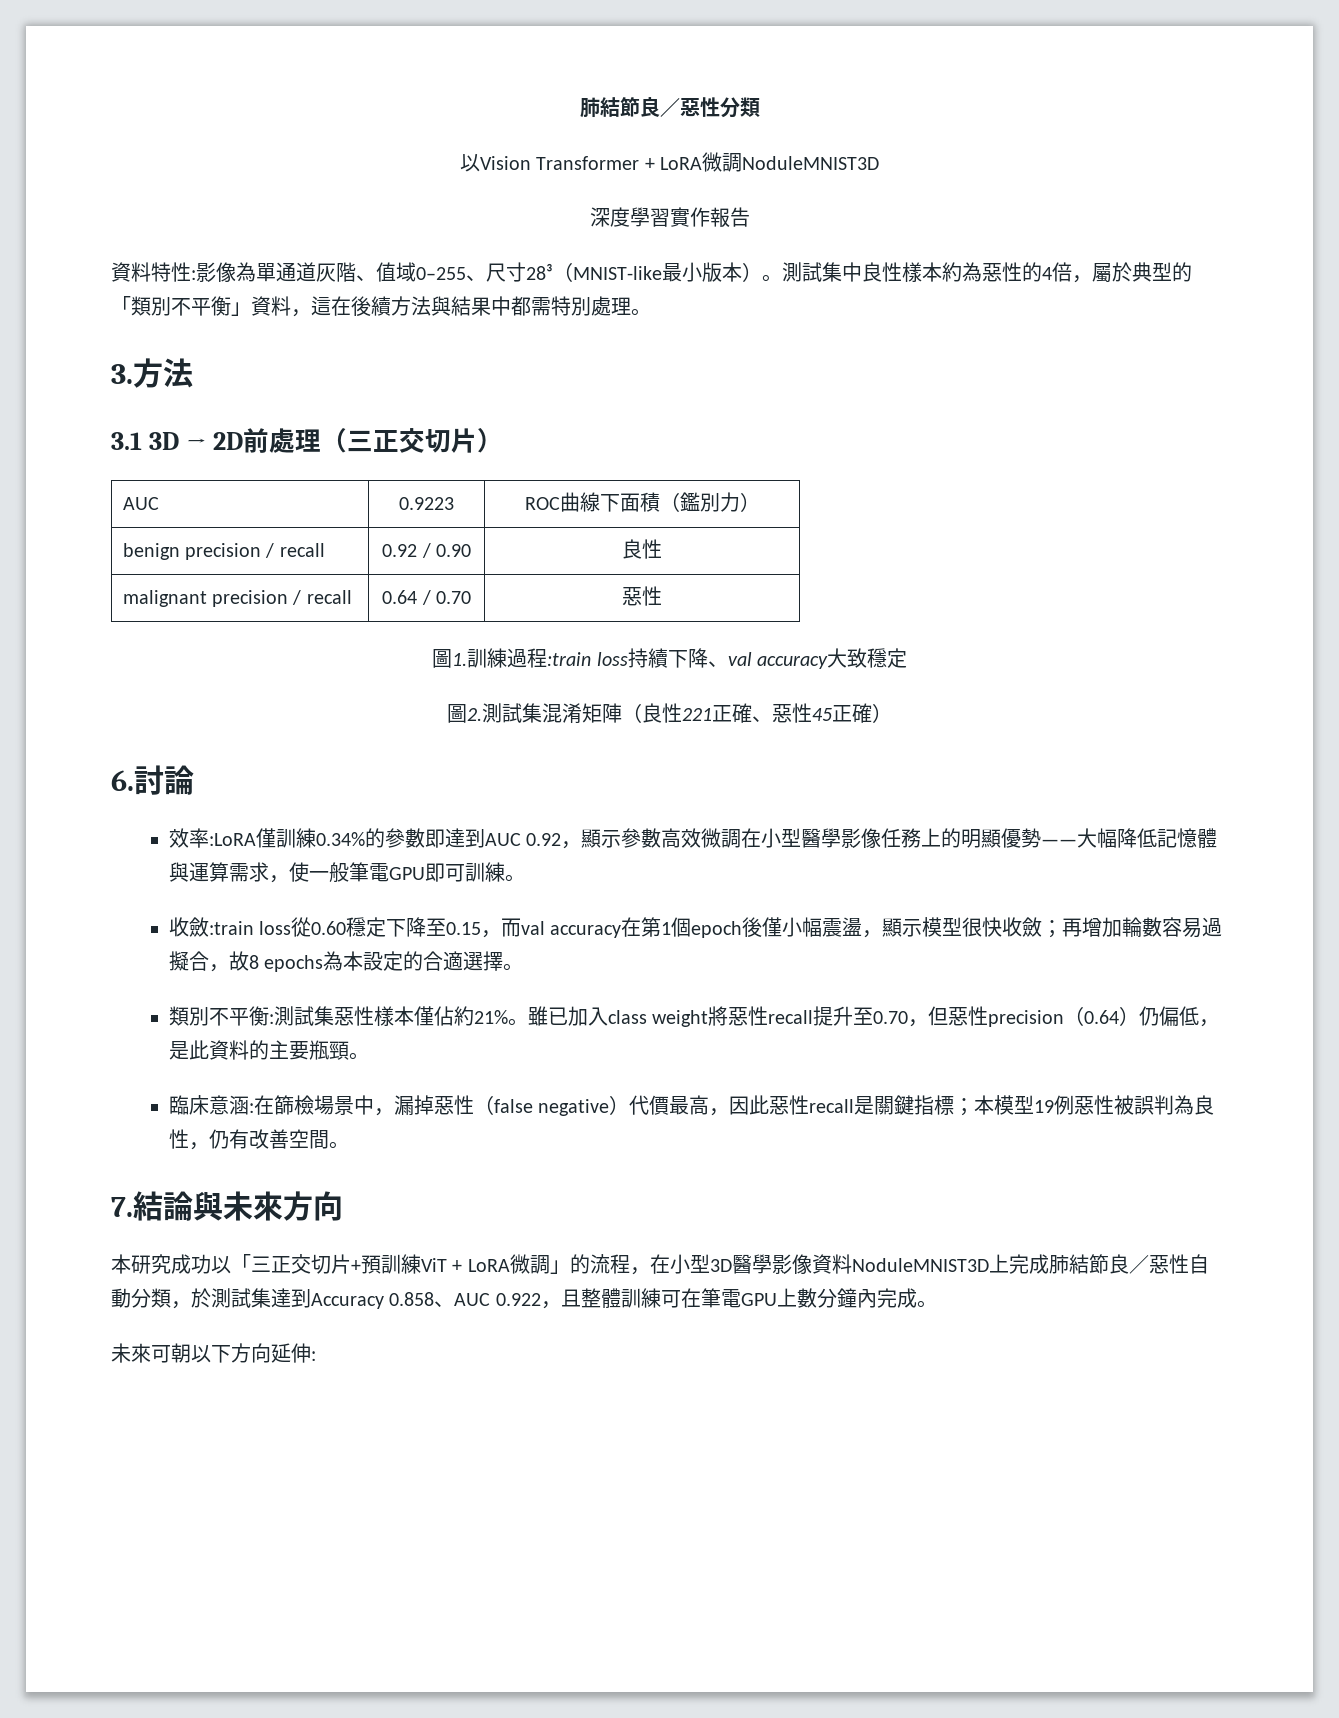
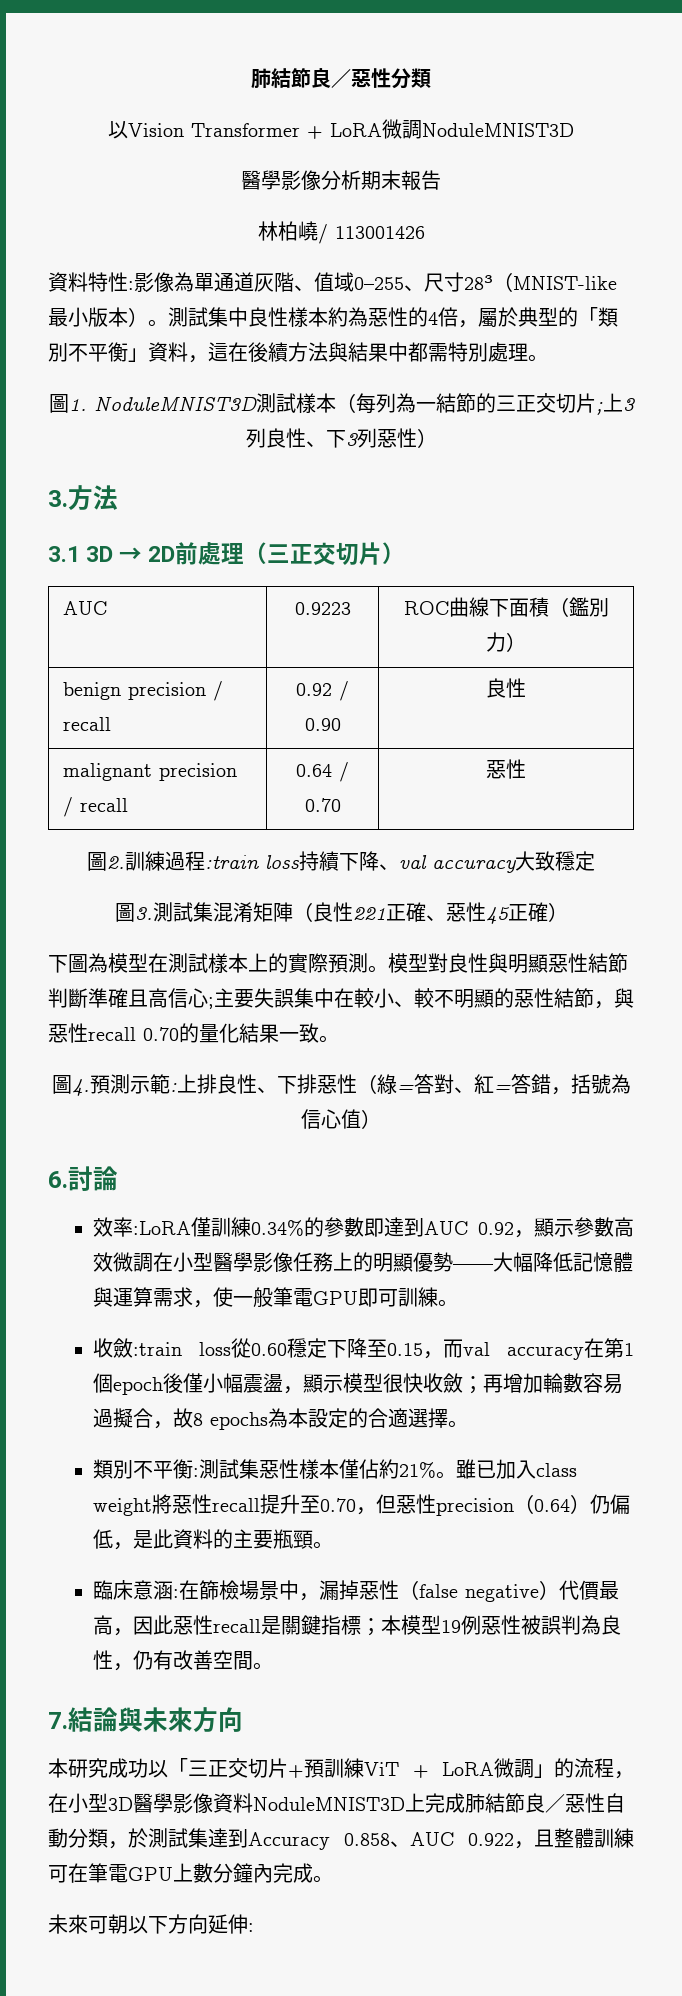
- 深度學習實作報告
+ 醫學影像分析期末報告
+ 林柏嶢/ 113001426
+ 圖1. NoduleMNIST3D測試樣本（每列為一結節的三正交切片;上3列良性、下3列惡性）
- 圖1.訓練過程:train loss持續下降、val accuracy大致穩定
+ 圖2.訓練過程:train loss持續下降、val accuracy大致穩定
- 圖2.測試集混淆矩陣（良性221正確、惡性45正確）
+ 圖3.測試集混淆矩陣（良性221正確、惡性45正確）
+ 下圖為模型在測試樣本上的實際預測。模型對良性與明顯惡性結節判斷準確且高信心;主要失誤集中在較小、較不明顯的惡性結節，與惡性recall 0.70的量化結果一致。
+ 圖4.預測示範:上排良性、下排惡性（綠=答對、紅=答錯，括號為信心值）

